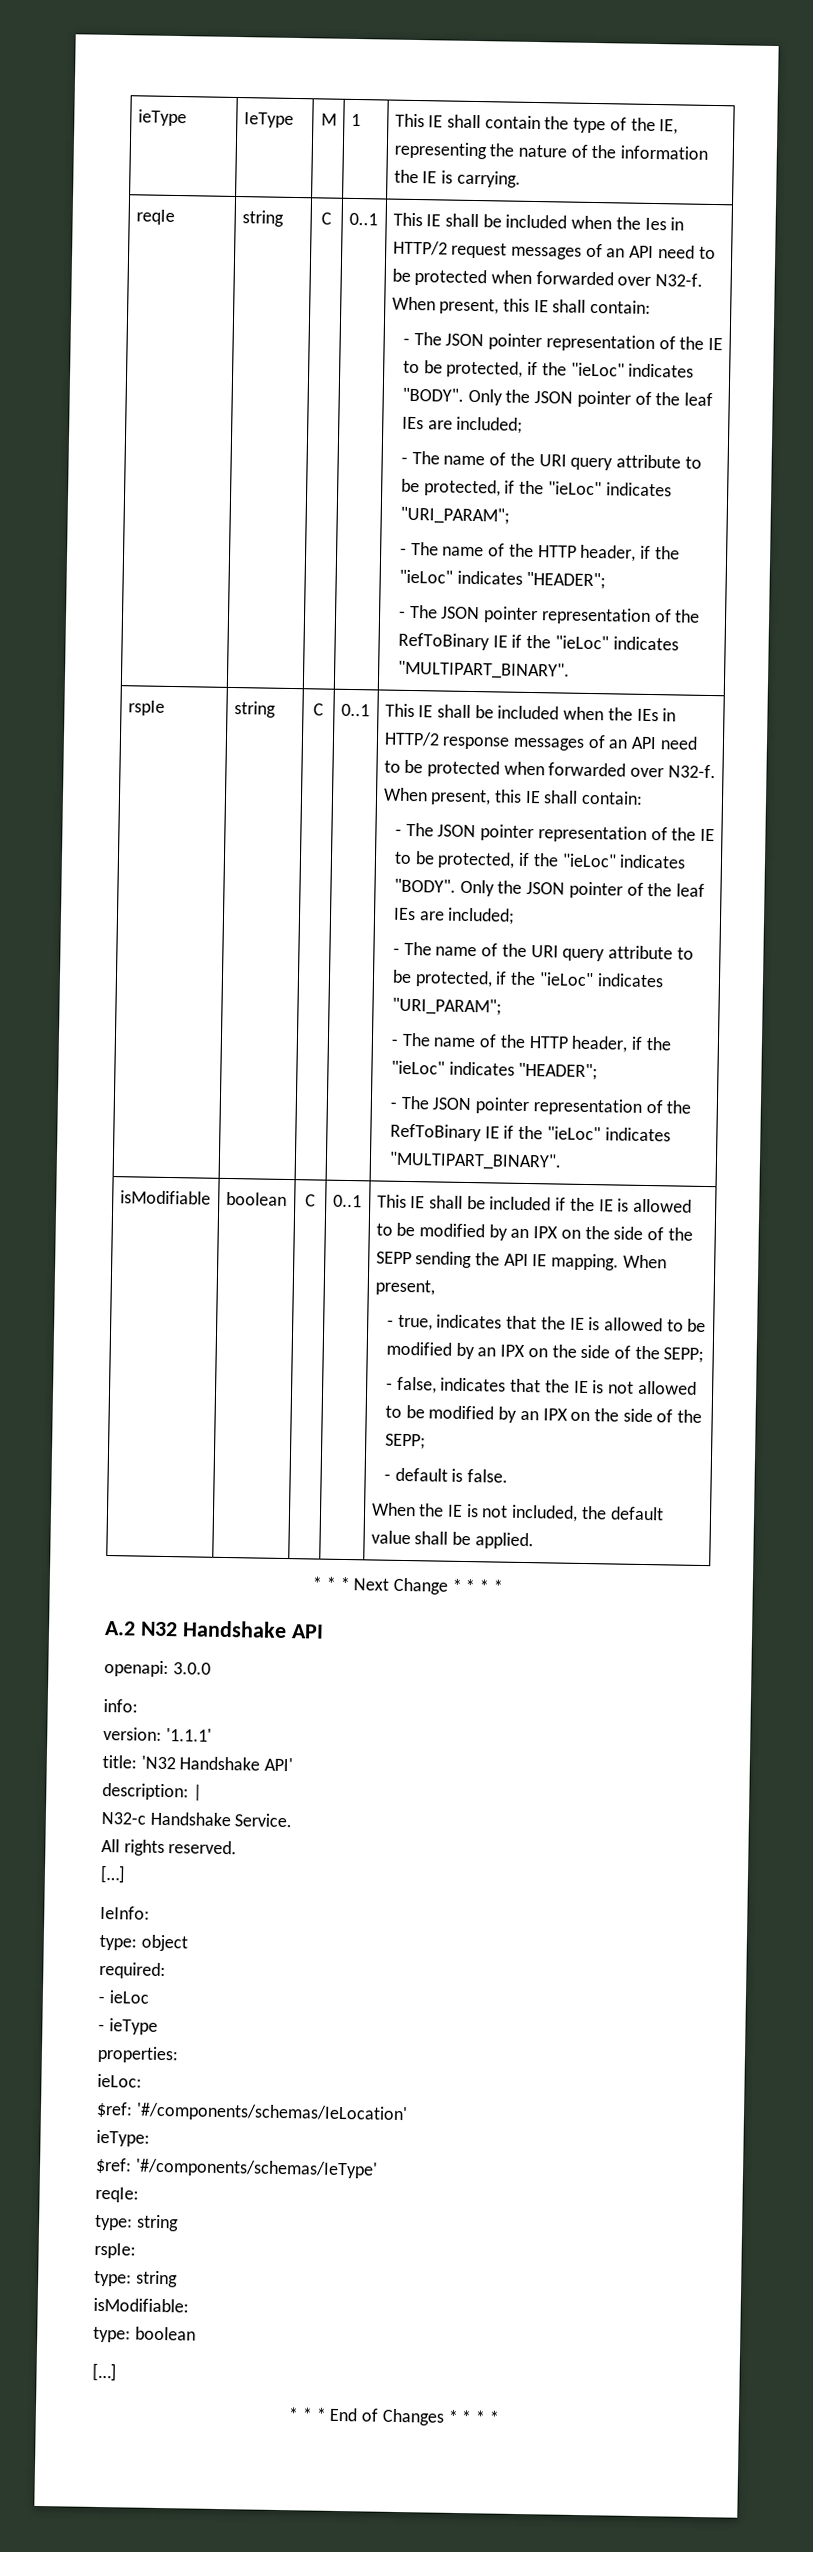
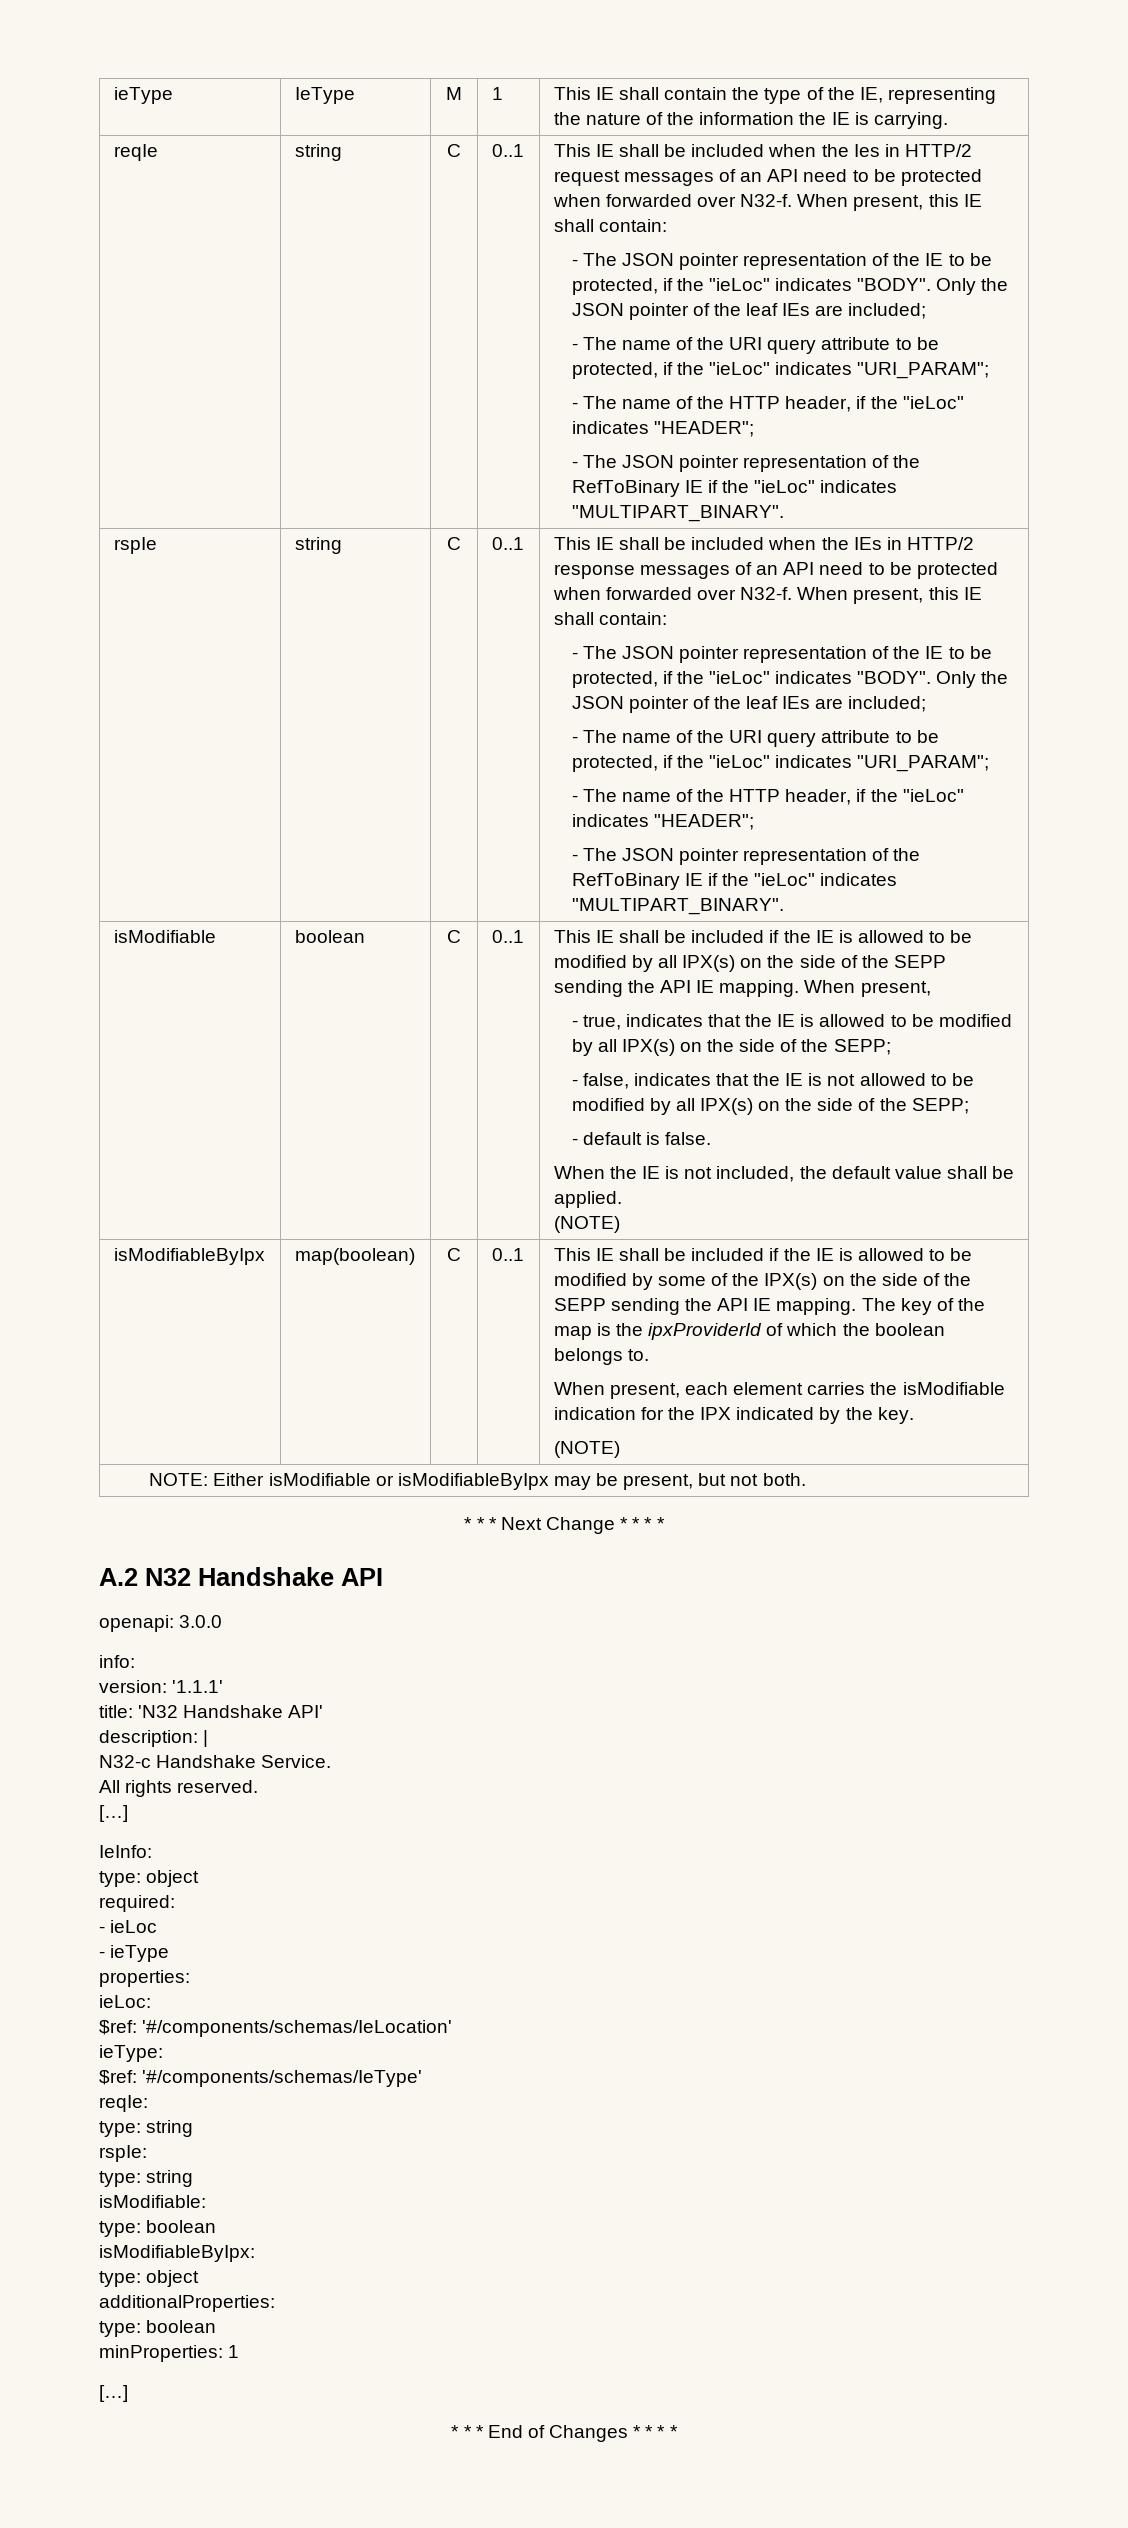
- This IE shall be included if the IE is allowed to be modified by an IPX on the side of the SEPP sending the API IE mapping.
+ This IE shall be included if the IE is allowed to be modified by all IPX(s) on the side of the SEPP sending the API IE mapping.
- - true, indicates that the IE is allowed to be modified by an IPX on the side of the SEPP;
+ - true, indicates that the IE is allowed to be modified by all IPX(s) on the side of the SEPP;
- - false, indicates that the IE is not allowed to be modified by an IPX on the side of the SEPP;
+ - false, indicates that the IE is not allowed to be modified by all IPX(s) on the side of the SEPP;
  When the IE is not included, the default value shall be applied.
+ (NOTE)
+ isModifiableByIpx | map(boolean) | C | 0..1 | This IE shall be included if the IE is allowed to be modified by some of the IPX(s) on the side of the SEPP sending the API IE mapping. The key of the map is the ipxProviderId of which the boolean belongs to.
+ When present, each element carries the isModifiable indication for the IPX indicated by the key.
+ (NOTE)
+ NOTE: Either isModifiable or isModifiableByIpx may be present, but not both.
+ isModifiableByIpx:
+ type: object
+ additionalProperties:
+ type: boolean
+ minProperties: 1

